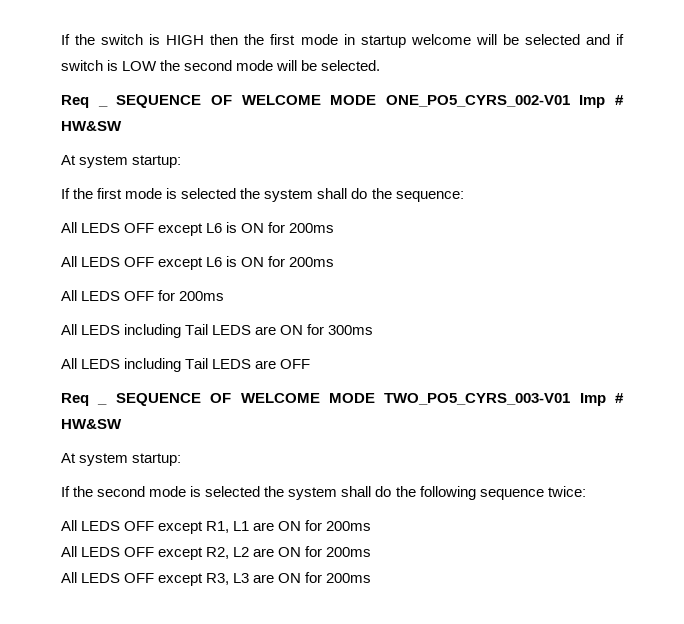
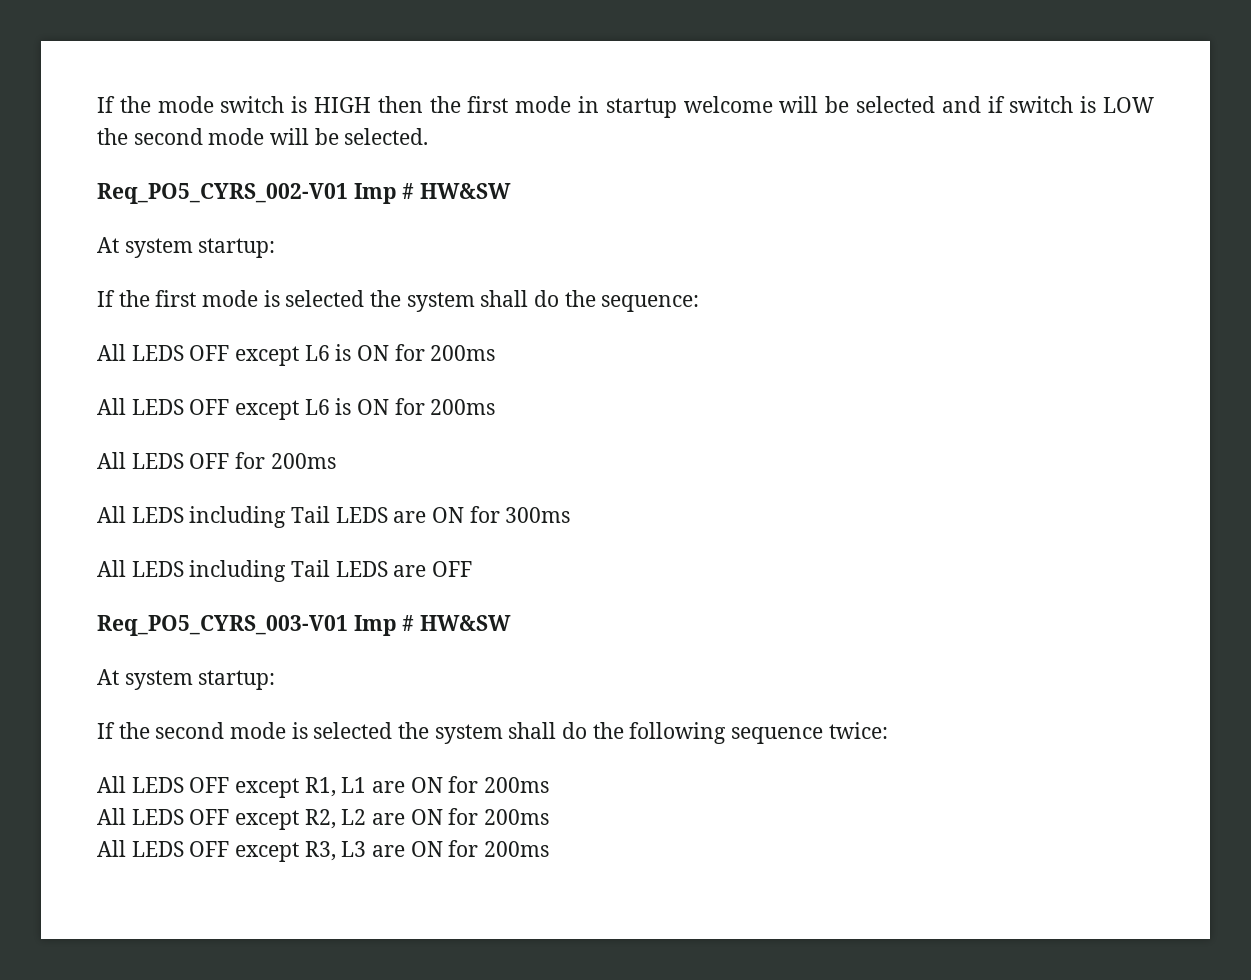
- If the switch is HIGH then the first mode in startup welcome will be selected and if switch is LOW the second mode will be selected.
+ If the mode switch is HIGH then the first mode in startup welcome will be selected and if switch is LOW the second mode will be selected.
- Req _ SEQUENCE OF WELCOME MODE ONE_PO5_CYRS_002-V01 Imp # HW&SW
+ Req_PO5_CYRS_002-V01 Imp # HW&SW
- Req _ SEQUENCE OF WELCOME MODE TWO_PO5_CYRS_003-V01 Imp # HW&SW
+ Req_PO5_CYRS_003-V01 Imp # HW&SW

